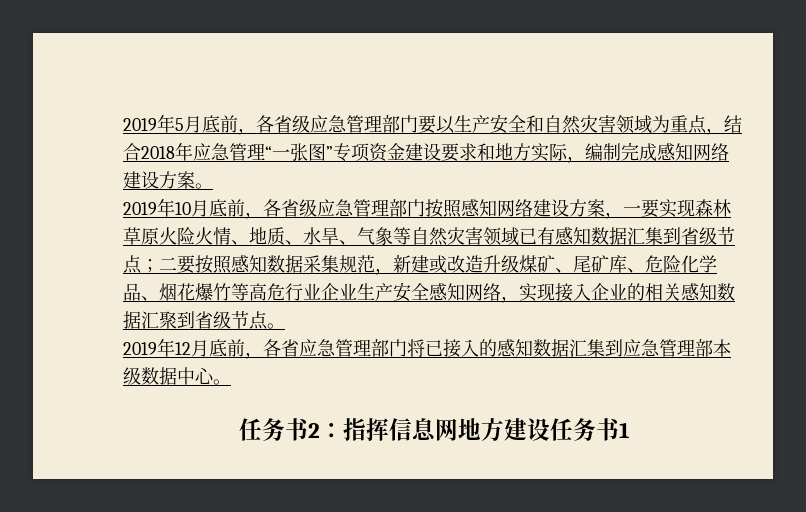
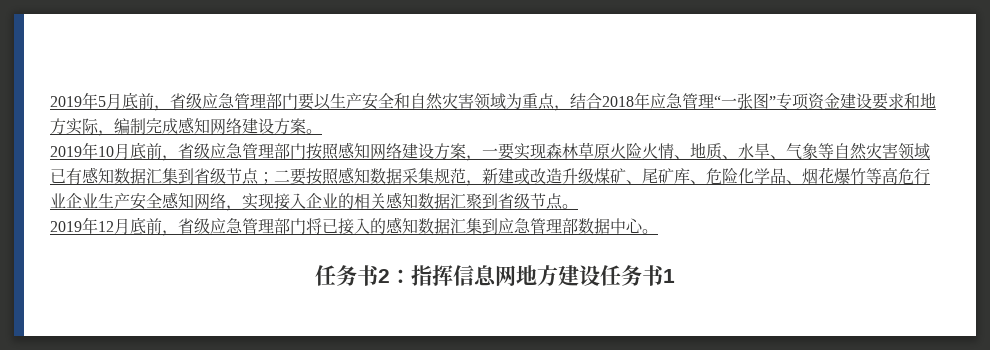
- 2019年5月底前，各省级应急管理部门要以生产安全和自然灾害领域为重点，结合2018年应急管理“一张图”专项资金建设要求和地方实际，编制完成感知网络建设方案。
+ 2019年5月底前，省级应急管理部门要以生产安全和自然灾害领域为重点，结合2018年应急管理“一张图”专项资金建设要求和地方实际，编制完成感知网络建设方案。
- 2019年10月底前，各省级应急管理部门按照感知网络建设方案，一要实现森林草原火险火情、地质、水旱、气象等自然灾害领域已有感知数据汇集到省级节点；
+ 2019年10月底前，省级应急管理部门按照感知网络建设方案，一要实现森林草原火险火情、地质、水旱、气象等自然灾害领域已有感知数据汇集到省级节点；
- 2019年12月底前，各省应急管理部门将已接入的感知数据汇集到应急管理部本级数据中心。
+ 2019年12月底前，省级应急管理部门将已接入的感知数据汇集到应急管理部数据中心。

